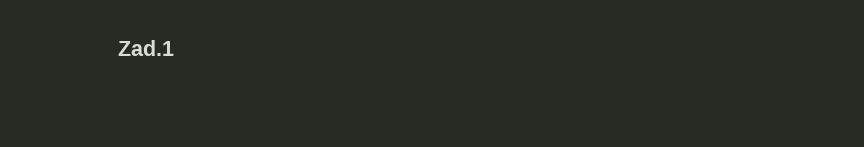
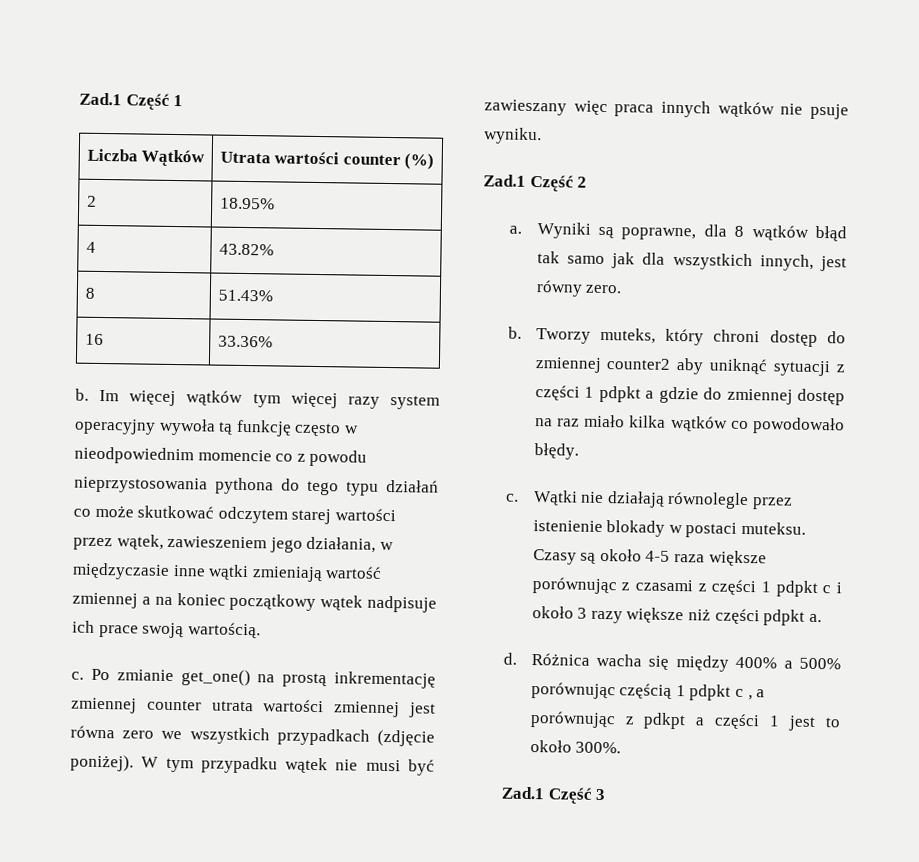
- Zad.1
+ Zad.1 Część 1
+ Liczba Wątków | Utrata wartości counter (%)
+ 2 | 18.95%
+ 4 | 43.82%
+ 8 | 51.43%
+ 16 | 33.36%
+ b. Im więcej wątków tym więcej razy system operacyjny wywoła tą funkcję często w nieodpowiednim momencie co z powodu nieprzystosowania pythona do tego typu działań co może skutkować odczytem starej wartości przez wątek, zawieszeniem jego działania, w międzyczasie inne wątki zmieniają wartość zmiennej a na koniec początkowy wątek nadpisuje ich prace swoją wartością.
+ c. Po zmianie get_one() na prostą inkrementację zmiennej counter utrata wartości zmiennej jest równa zero we wszystkich przypadkach (zdjęcie poniżej). W tym przypadku wątek nie musi być zawieszany więc praca innych wątków nie psuje wyniku.
+ Zad.1 Część 2
+ a. Wyniki są poprawne, dla 8 wątków błąd tak samo jak dla wszystkich innych, jest równy zero.
+ b. Tworzy muteks, który chroni dostęp do zmiennej counter2 aby uniknąć sytuacji z części 1 pdpkt a gdzie do zmiennej dostęp na raz miało kilka wątków co powodowało błędy.
+ c. Wątki nie działają równolegle przez istenienie blokady w postaci muteksu. Czasy są około 4-5 raza większe porównując z czasami z części 1 pdpkt c i około 3 razy większe niż części pdpkt a.
+ d. Różnica wacha się między 400% a 500% porównując częścią 1 pdpkt c , a porównując z pdkpt a części 1 jest to około 300%.
+ Zad.1 Część 3

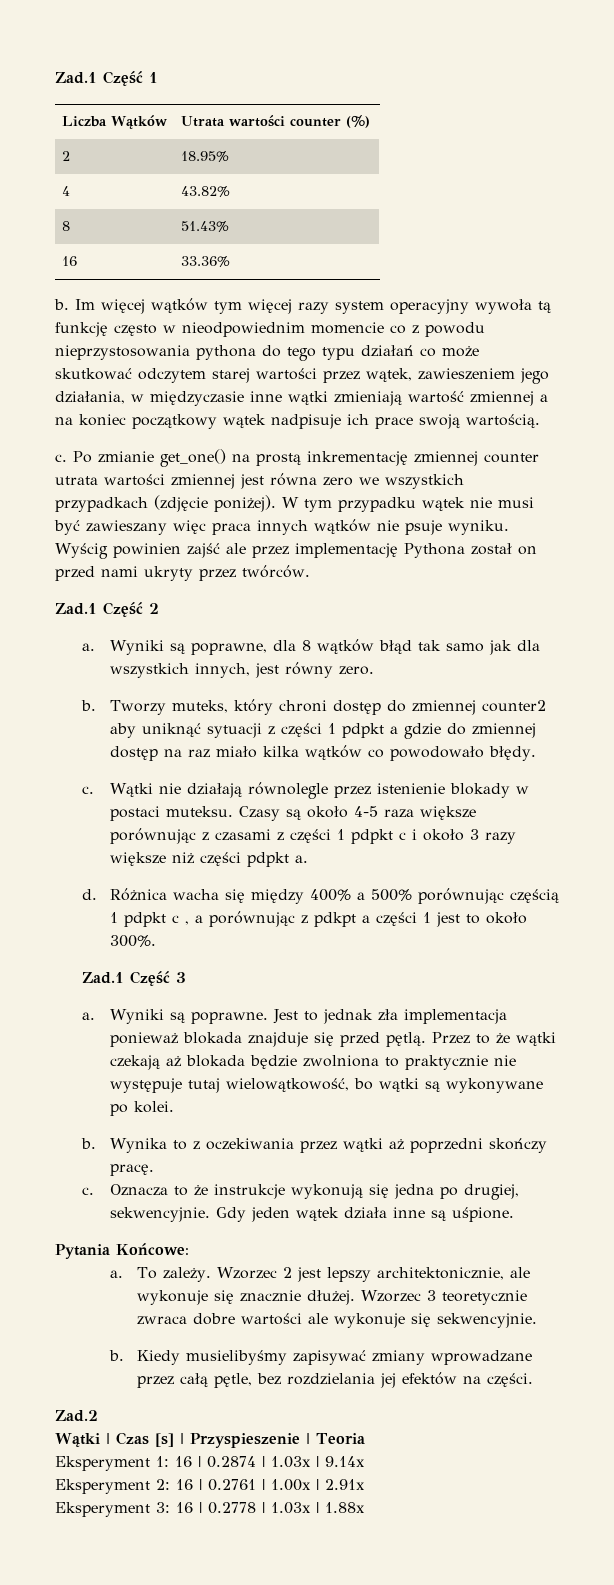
+ Wyścig powinien zajść ale przez implementację Pythona został on przed nami ukryty przez twórców.
+ a. Wyniki są poprawne. Jest to jednak zła implementacja ponieważ blokada znajduje się przed pętlą. Przez to że wątki czekają aż blokada będzie zwolniona to praktycznie nie występuje tutaj wielowątkowość, bo wątki są wykonywane po kolei.
+ b. Wynika to z oczekiwania przez wątki aż poprzedni skończy pracę.
+ c. Oznacza to że instrukcje wykonują się jedna po drugiej, sekwencyjnie. Gdy jeden wątek działa inne są uśpione.
+ Pytania Końcowe:
+ a. To zależy. Wzorzec 2 jest lepszy architektonicznie, ale wykonuje się znacznie dłużej. Wzorzec 3 teoretycznie zwraca dobre wartości ale wykonuje się sekwencyjnie.
+ b. Kiedy musielibyśmy zapisywać zmiany wprowadzane przez całą pętle, bez rozdzielania jej efektów na części.
+ Zad.2
+ Wątki | Czas [s] | Przyspieszenie | Teoria
+ Eksperyment 1: 16 | 0.2874 | 1.03x | 9.14x
+ Eksperyment 2: 16 | 0.2761 | 1.00x | 2.91x
+ Eksperyment 3: 16 | 0.2778 | 1.03x | 1.88x

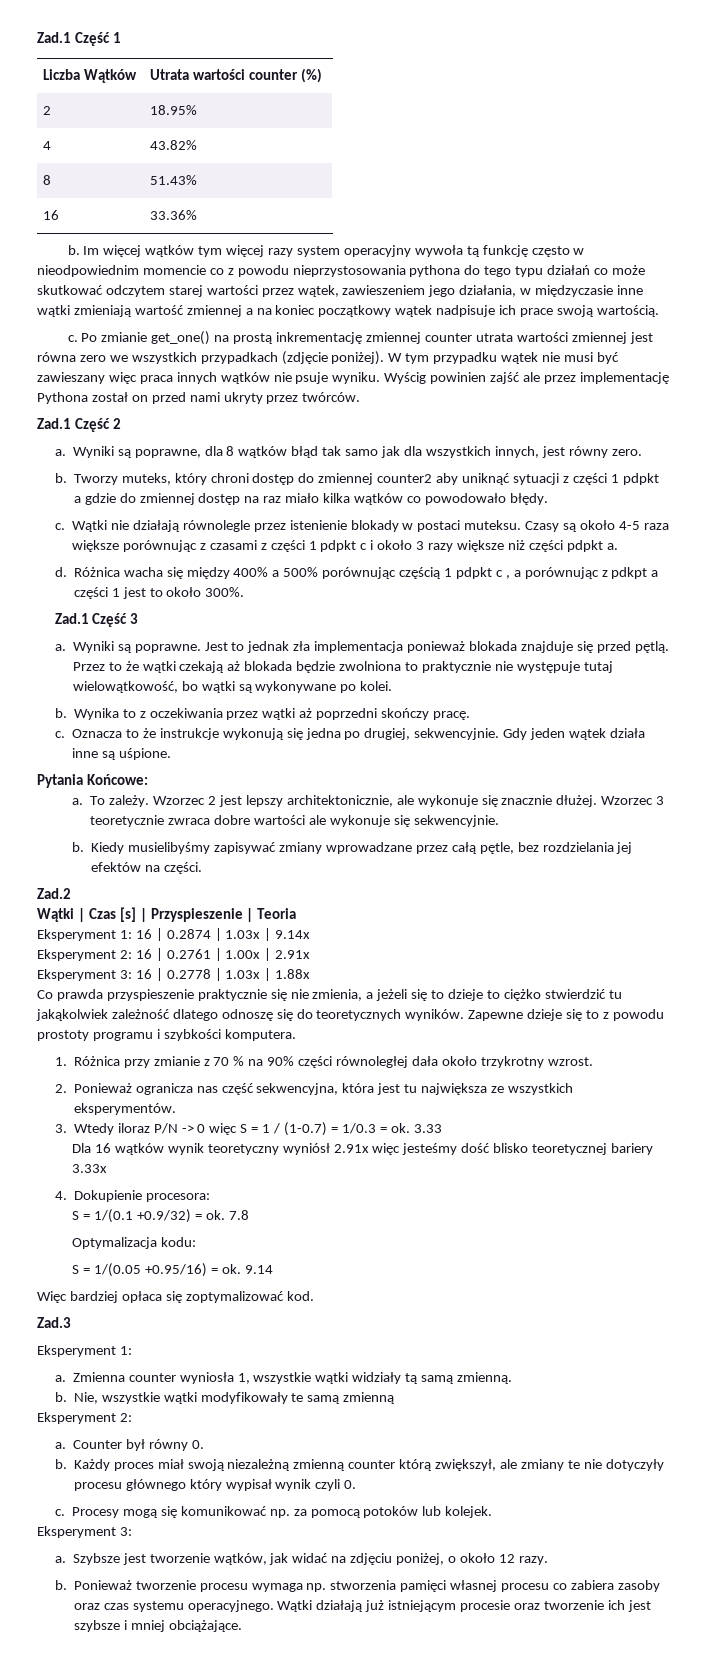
+ Co prawda przyspieszenie praktycznie się nie zmienia, a jeżeli się to dzieje to ciężko stwierdzić tu jakąkolwiek zależność dlatego odnoszę się do teoretycznych wyników. Zapewne dzieje się to z powodu prostoty programu i szybkości komputera.
+ 1. Różnica przy zmianie z 70 % na 90% części równoległej dała około trzykrotny wzrost.
+ 2. Ponieważ ogranicza nas część sekwencyjna, która jest tu największa ze wszystkich eksperymentów.
+ 3. Wtedy iloraz P/N -> 0 więc S = 1 / (1-0.7) = 1/0.3 = ok. 3.33
+ Dla 16 wątków wynik teoretyczny wyniósł 2.91x więc jesteśmy dość blisko teoretycznej bariery 3.33x
+ 4. Dokupienie procesora:
+ S = 1/(0.1 +0.9/32) = ok. 7.8
+ Optymalizacja kodu:
+ S = 1/(0.05 +0.95/16) = ok. 9.14
+ Więc bardziej opłaca się zoptymalizować kod.
+ Zad.3
+ Eksperyment 1:
+ a. Zmienna counter wyniosła 1, wszystkie wątki widziały tą samą zmienną.
+ b. Nie, wszystkie wątki modyfikowały te samą zmienną
+ Eksperyment 2:
+ a. Counter był równy 0.
+ b. Każdy proces miał swoją niezależną zmienną counter którą zwiększył, ale zmiany te nie dotyczyły procesu głównego który wypisał wynik czyli 0.
+ c. Procesy mogą się komunikować np. za pomocą potoków lub kolejek.
+ Eksperyment 3:
+ a. Szybsze jest tworzenie wątków, jak widać na zdjęciu poniżej, o około 12 razy.
+ b. Ponieważ tworzenie procesu wymaga np. stworzenia pamięci własnej procesu co zabiera zasoby oraz czas systemu operacyjnego. Wątki działają już istniejącym procesie oraz tworzenie ich jest szybsze i mniej obciążające.

